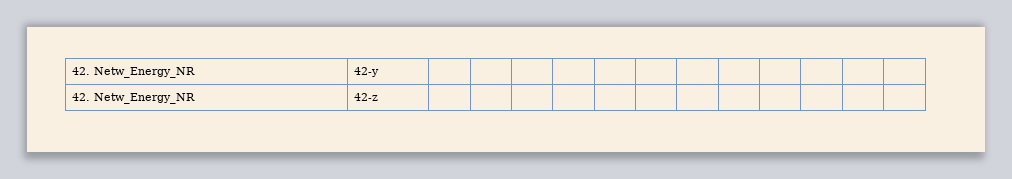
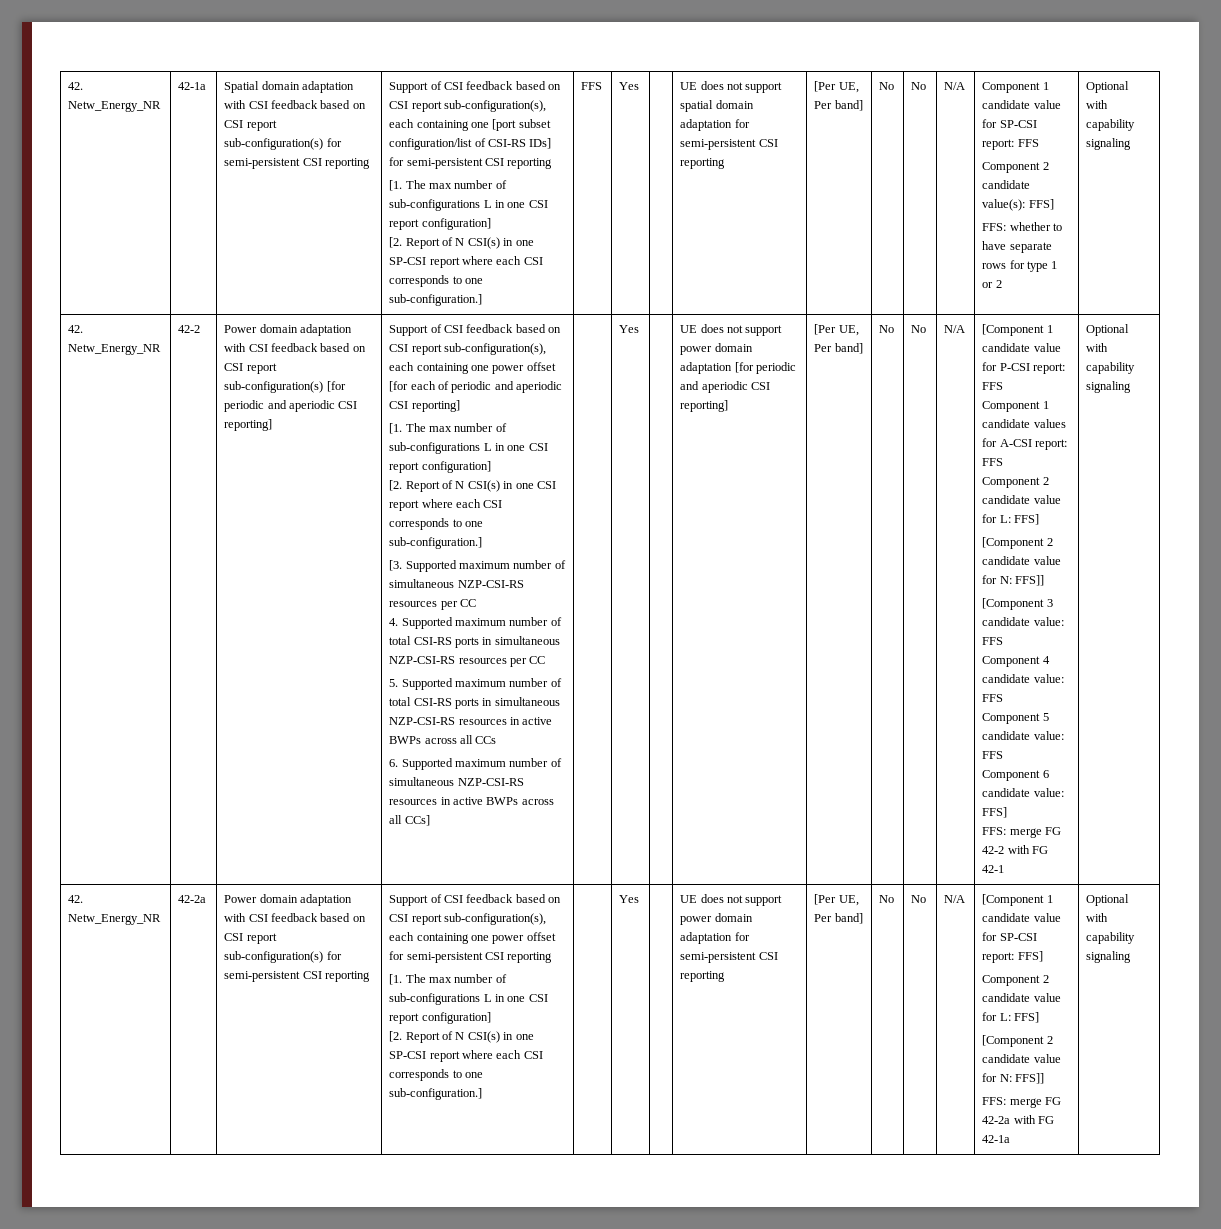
- 42. Netw_Energy_NR | 42-y | | | | | | | | | | | |
- 42. Netw_Energy_NR | 42-z | | | | | | | | | | | |
+ 42. Netw_Energy_NR | 42-1a | Spatial domain adaptation with CSI feedback based on CSI report sub-configuration(s) for semi-persistent CSI reporting | Support of CSI feedback based on CSI report sub-configuration(s), each containing one [port subset configuration/list of CSI-RS IDs] for semi-persistent CSI reporting
+ [1. The max number of sub-configurations L in one CSI report configuration]
+ [2. Report of N CSI(s) in one SP-CSI report where each CSI corresponds to one sub-configuration.] | FFS | Yes | | UE does not support spatial domain adaptation for semi-persistent CSI reporting | [Per UE, Per band] | No | No | N/A | Component 1 candidate value for SP-CSI report: FFS
+ Component 2 candidate value(s): FFS]
+ FFS: whether to have separate rows for type 1 or 2 | Optional with capability signaling
+ 42. Netw_Energy_NR | 42-2 | Power domain adaptation with CSI feedback based on CSI report sub-configuration(s) [for periodic and aperiodic CSI reporting] | Support of CSI feedback based on CSI report sub-configuration(s), each containing one power offset [for each of periodic and aperiodic CSI reporting]
+ [1. The max number of sub-configurations L in one CSI report configuration]
+ [2. Report of N CSI(s) in one CSI report where each CSI corresponds to one sub-configuration.]
+ [3. Supported maximum number of simultaneous NZP-CSI-RS resources per CC
+ 4. Supported maximum number of total CSI-RS ports in simultaneous NZP-CSI-RS resources per CC
+ 5. Supported maximum number of total CSI-RS ports in simultaneous NZP-CSI-RS resources in active BWPs across all CCs
+ 6. Supported maximum number of simultaneous NZP-CSI-RS resources in active BWPs across all CCs] | | Yes | | UE does not support power domain adaptation [for periodic and aperiodic CSI reporting] | [Per UE, Per band] | No | No | N/A | [Component 1 candidate value for P-CSI report: FFS
+ Component 1 candidate values for A-CSI report: FFS
+ Component 2 candidate value for L: FFS]
+ [Component 2 candidate value for N: FFS]]
+ [Component 3 candidate value: FFS
+ Component 4 candidate value: FFS
+ Component 5 candidate value: FFS
+ Component 6 candidate value: FFS]
+ FFS: merge FG 42-2 with FG 42-1 | Optional with capability signaling
+ 42. Netw_Energy_NR | 42-2a | Power domain adaptation with CSI feedback based on CSI report sub-configuration(s) for semi-persistent CSI reporting | Support of CSI feedback based on CSI report sub-configuration(s), each containing one power offset for semi-persistent CSI reporting
+ [1. The max number of sub-configurations L in one CSI report configuration]
+ [2. Report of N CSI(s) in one SP-CSI report where each CSI corresponds to one sub-configuration.] | | Yes | | UE does not support power domain adaptation for semi-persistent CSI reporting | [Per UE, Per band] | No | No | N/A | [Component 1 candidate value for SP-CSI report: FFS]
+ Component 2 candidate value for L: FFS]
+ [Component 2 candidate value for N: FFS]]
+ FFS: merge FG 42-2a with FG 42-1a | Optional with capability signaling

